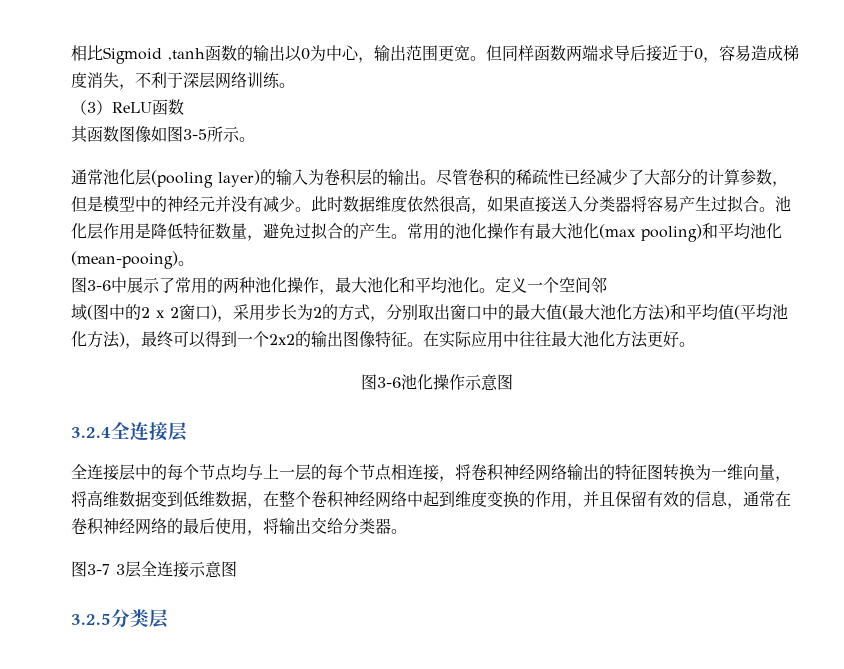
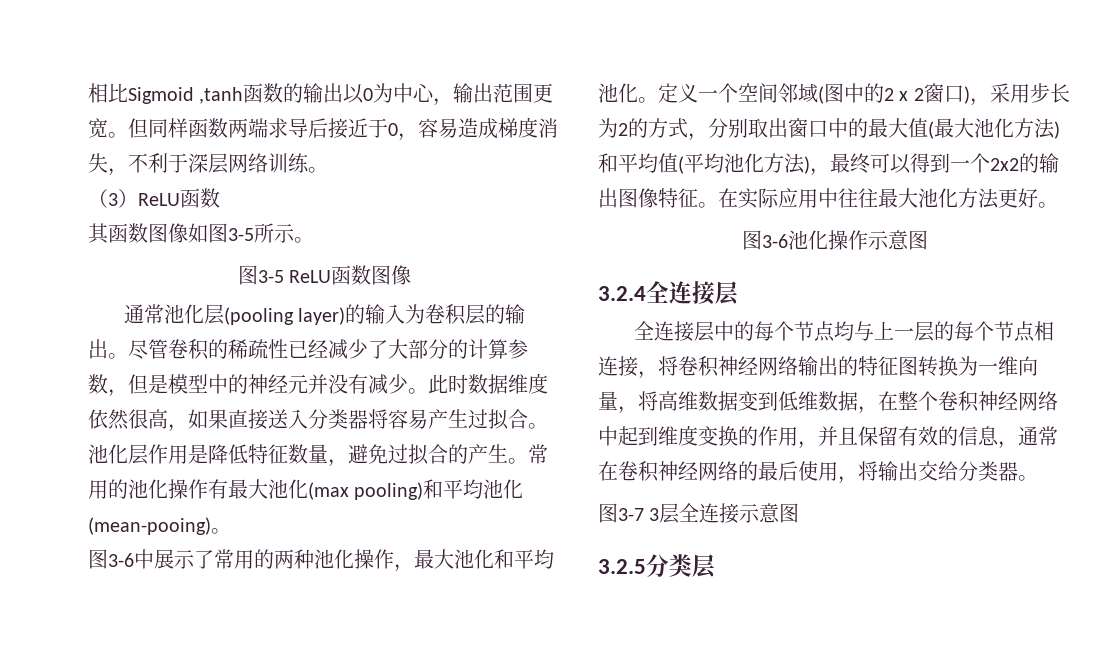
+ 图3-5 ReLU函数图像
- 定义一个空间邻
- 域(图中的2 x 2窗口)，采用步长为2的方式，分别取出窗口中的最大值(最大池化方法)和平均值(平均池化方法)，最终可以得到一个2x2的输出图像特征。
+ 定义一个空间邻域(图中的2 x 2窗口)，采用步长为2的方式，分别取出窗口中的最大值(最大池化方法)和平均值(平均池化方法)，最终可以得到一个2x2的输出图像特征。

